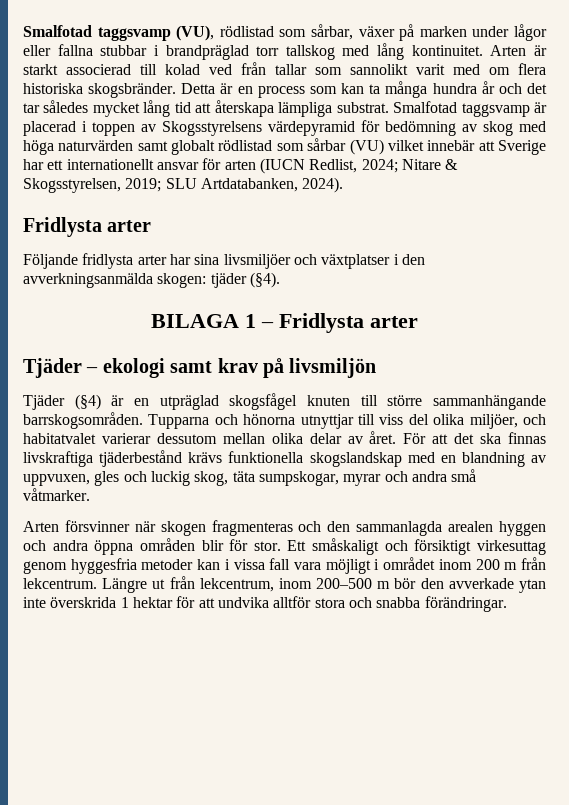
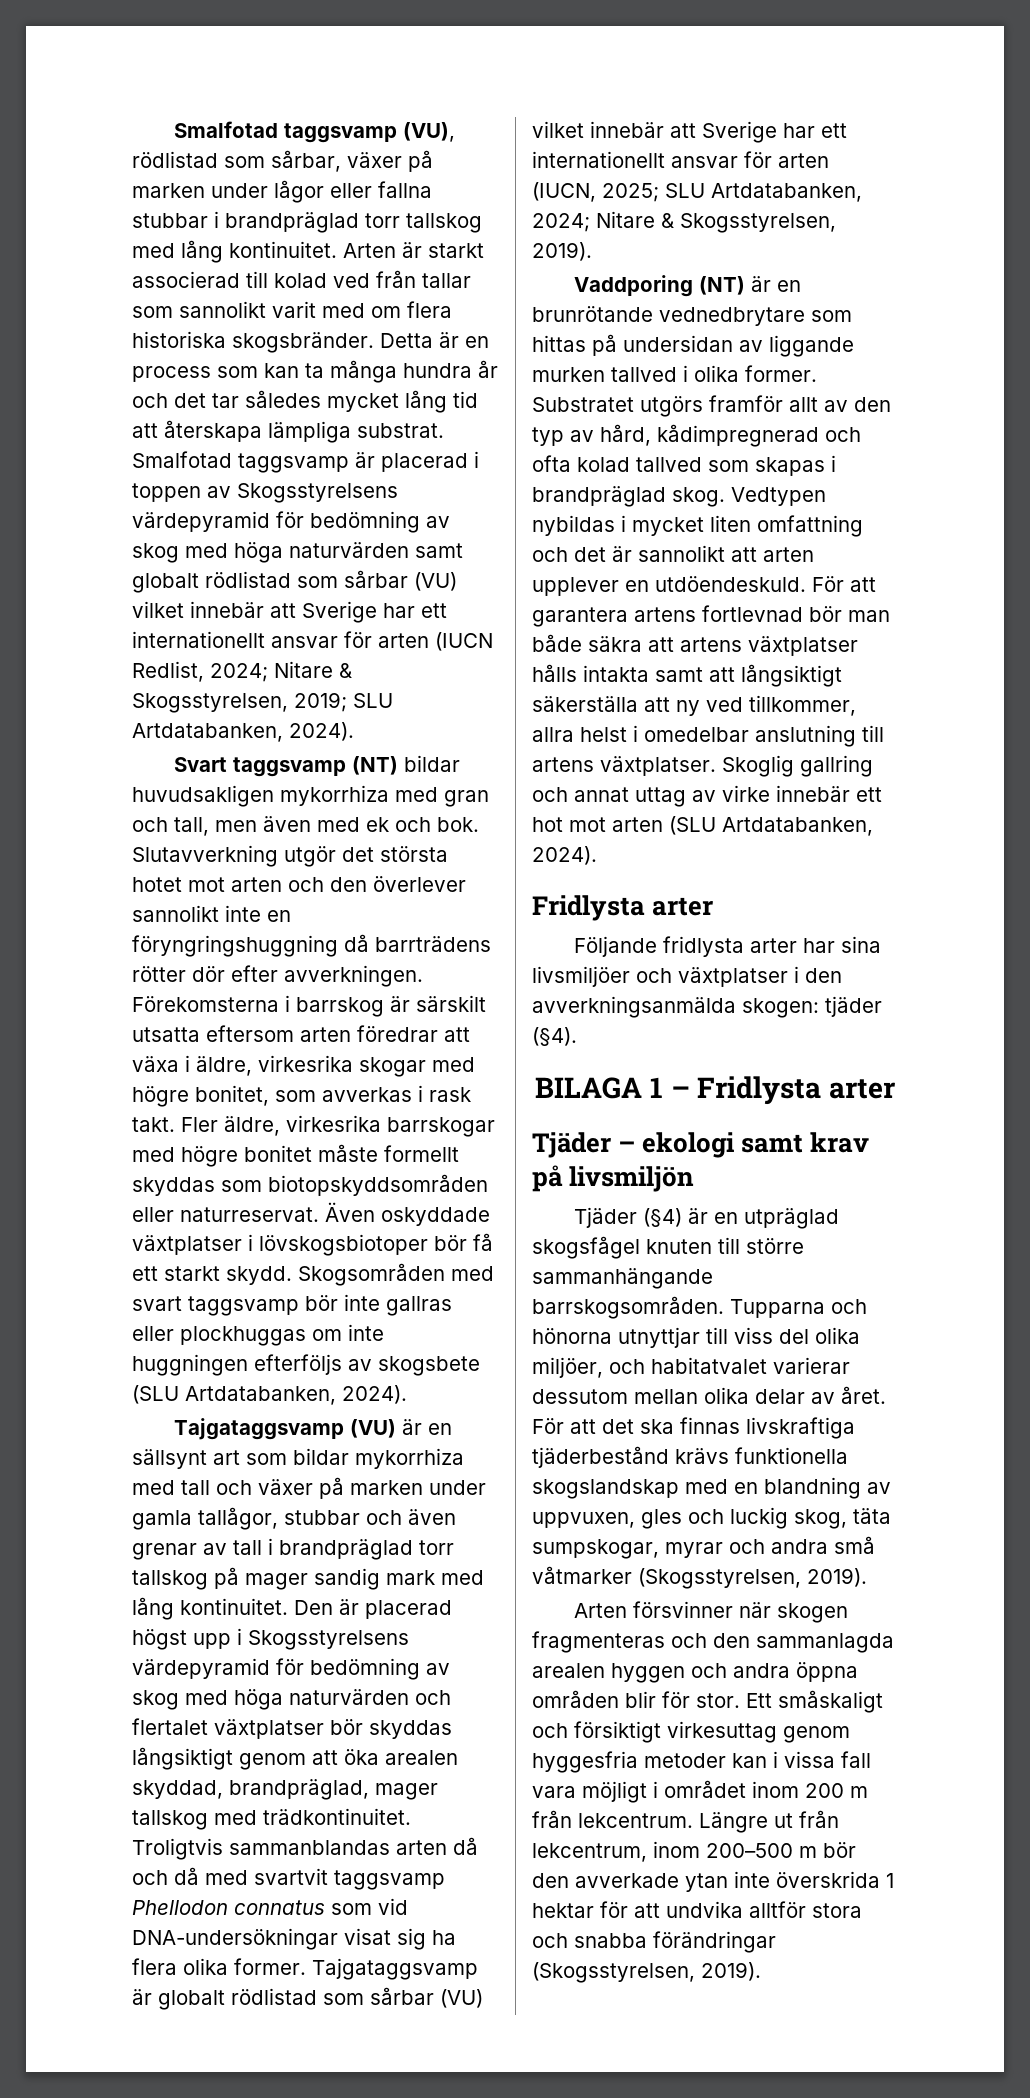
+ Svart taggsvamp (NT) bildar huvudsakligen mykorrhiza med gran och tall, men även med ek och bok. Slutavverkning utgör det största hotet mot arten och den överlever sannolikt inte en föryngringshuggning då barrträdens rötter dör efter avverkningen. Förekomsterna i barrskog är särskilt utsatta eftersom arten föredrar att växa i äldre, virkesrika skogar med högre bonitet, som avverkas i rask takt. Fler äldre, virkesrika barrskogar med högre bonitet måste formellt skyddas som biotopskyddsområden eller naturreservat. Även oskyddade växtplatser i lövskogsbiotoper bör få ett starkt skydd. Skogsområden med svart taggsvamp bör inte gallras eller plockhuggas om inte huggningen efterföljs av skogsbete (SLU Artdatabanken, 2024).
+ Tajgataggsvamp (VU) är en sällsynt art som bildar mykorrhiza med tall och växer på marken under gamla tallågor, stubbar och även grenar av tall i brandpräglad torr tallskog på mager sandig mark med lång kontinuitet. Den är placerad högst upp i Skogsstyrelsens värdepyramid för bedömning av skog med höga naturvärden och flertalet växtplatser bör skyddas långsiktigt genom att öka arealen skyddad, brandpräglad, mager tallskog med trädkontinuitet. Troligtvis sammanblandas arten då och då med svartvit taggsvamp Phellodon connatus som vid DNA-undersökningar visat sig ha flera olika former. Tajgataggsvamp är globalt rödlistad som sårbar (VU) vilket innebär att Sverige har ett internationellt ansvar för arten (IUCN, 2025; SLU Artdatabanken, 2024; Nitare & Skogsstyrelsen, 2019).
+ Vaddporing (NT) är en brunrötande vednedbrytare som hittas på undersidan av liggande murken tallved i olika former. Substratet utgörs framför allt av den typ av hård, kådimpregnerad och ofta kolad tallved som skapas i brandpräglad skog. Vedtypen nybildas i mycket liten omfattning och det är sannolikt att arten upplever en utdöendeskuld. För att garantera artens fortlevnad bör man både säkra att artens växtplatser hålls intakta samt att långsiktigt säkerställa att ny ved tillkommer, allra helst i omedelbar anslutning till artens växtplatser. Skoglig gallring och annat uttag av virke innebär ett hot mot arten (SLU Artdatabanken, 2024).
- För att det ska finnas livskraftiga tjäderbestånd krävs funktionella skogslandskap med en blandning av uppvuxen, gles och luckig skog, täta sumpskogar, myrar och andra små våtmarker.
+ För att det ska finnas livskraftiga tjäderbestånd krävs funktionella skogslandskap med en blandning av uppvuxen, gles och luckig skog, täta sumpskogar, myrar och andra små våtmarker (Skogsstyrelsen, 2019).
- Längre ut från lekcentrum, inom 200–500 m bör den avverkade ytan inte överskrida 1 hektar för att undvika alltför stora och snabba förändringar.
+ Längre ut från lekcentrum, inom 200–500 m bör den avverkade ytan inte överskrida 1 hektar för att undvika alltför stora och snabba förändringar (Skogsstyrelsen, 2019).

